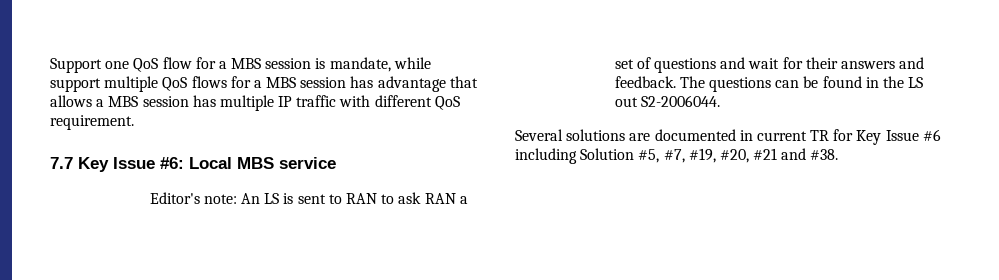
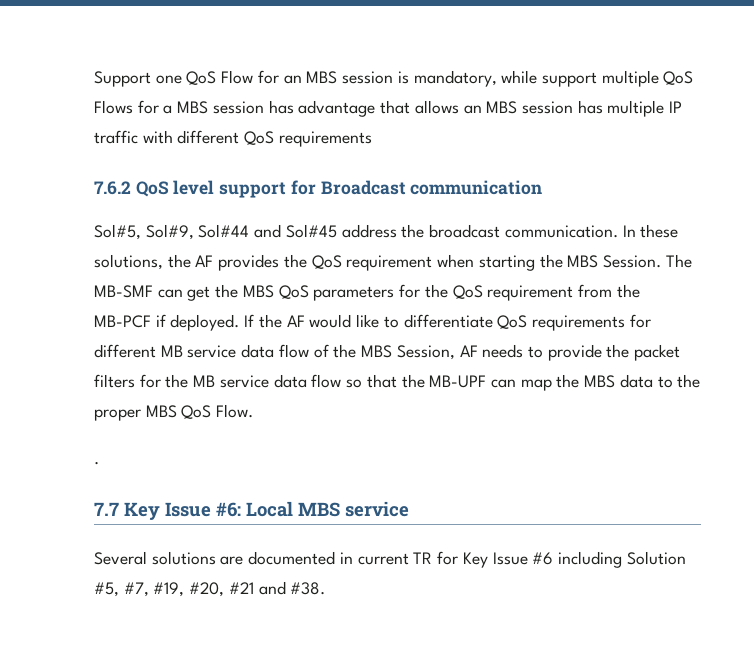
- Support one QoS flow for a MBS session is mandate, while support multiple QoS flows for a MBS session has advantage that allows a MBS session has multiple IP traffic with different QoS requirement.
+ Support one QoS Flow for an MBS session is mandatory, while support multiple QoS Flows for a MBS session has advantage that allows an MBS session has multiple IP traffic with different QoS requirements
+ 7.6.2 QoS level support for Broadcast communication
+ Sol#5, Sol#9, Sol#44 and Sol#45 address the broadcast communication. In these solutions, the AF provides the QoS requirement when starting the MBS Session. The MB-SMF can get the MBS QoS parameters for the QoS requirement from the MB-PCF if deployed. If the AF would like to differentiate QoS requirements for different MB service data flow of the MBS Session, AF needs to provide the packet filters for the MB service data flow so that the MB-UPF can map the MBS data to the proper MBS QoS Flow.
+ .
- Editor's note: An LS is sent to RAN to ask RAN a set of questions and wait for their answers and feedback. The questions can be found in the LS out S2-2006044.

